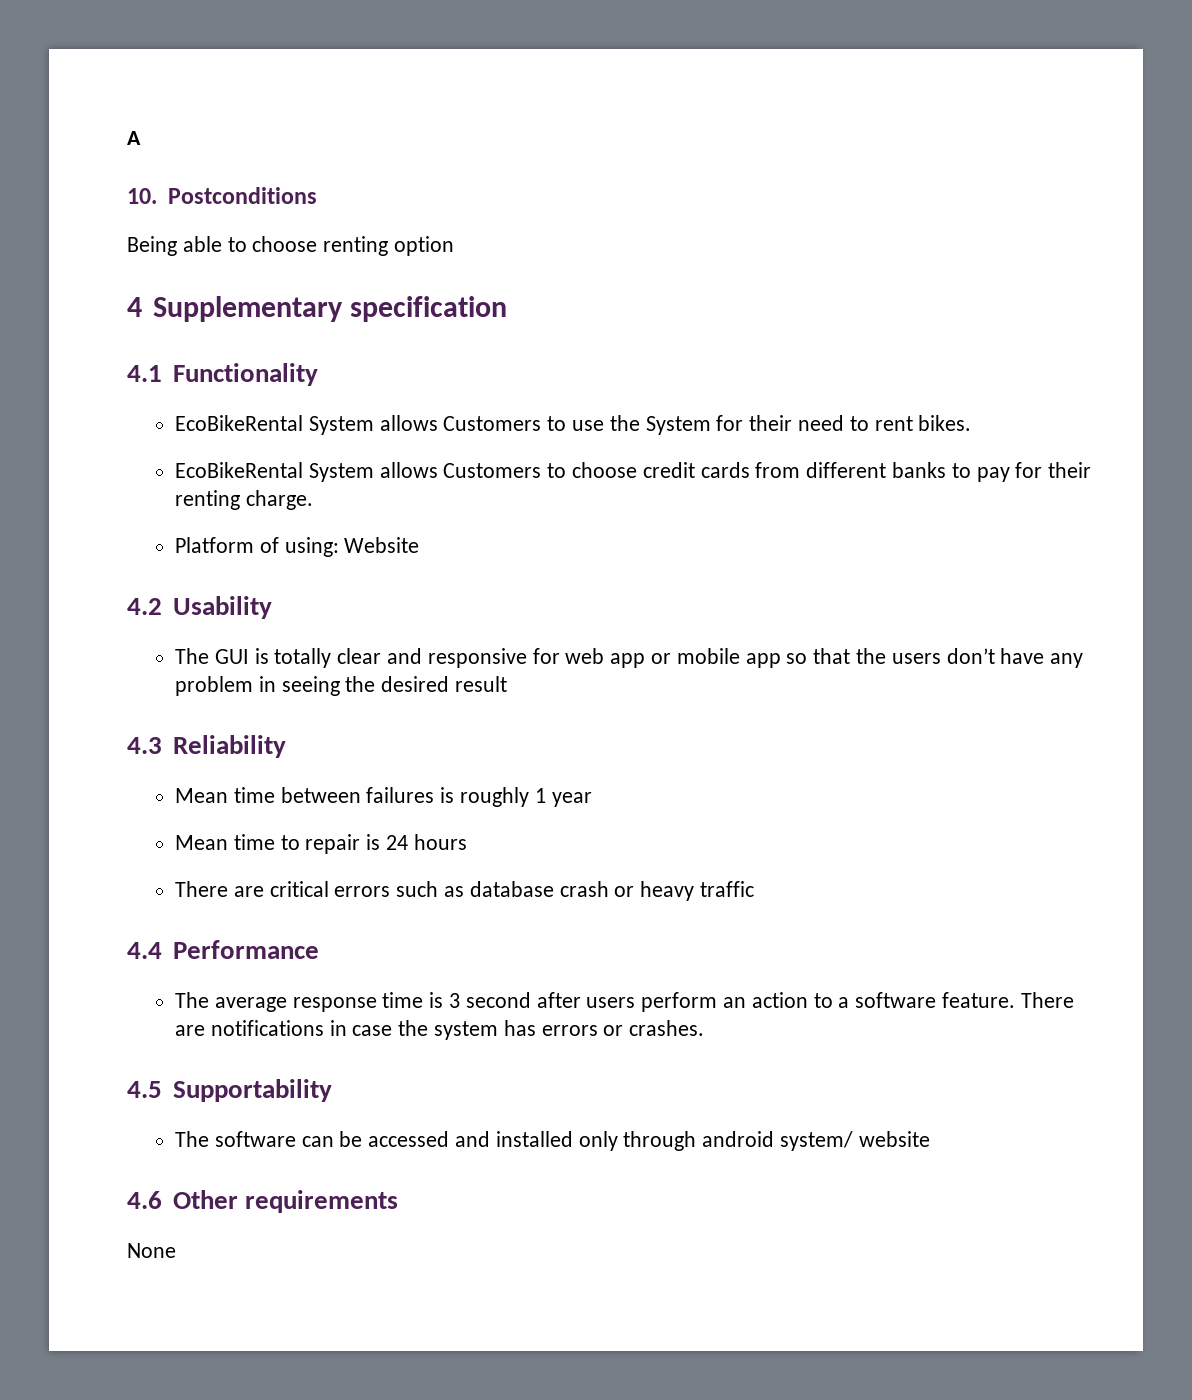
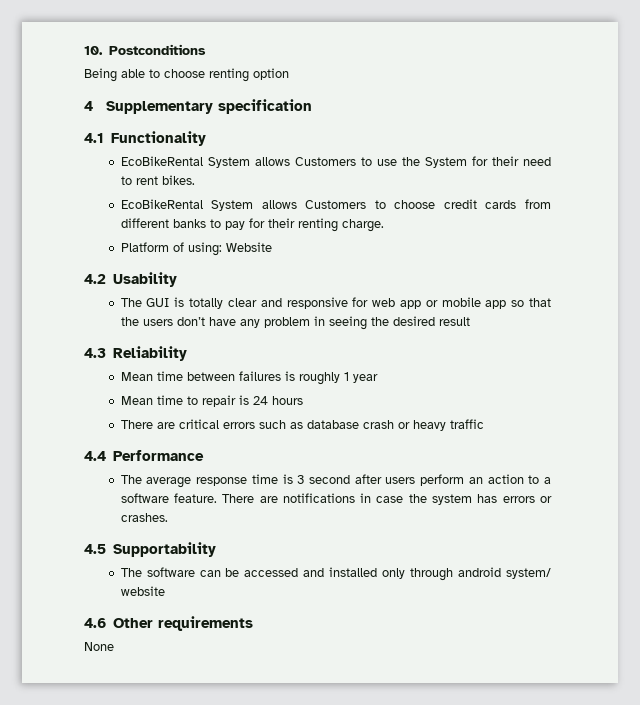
- A

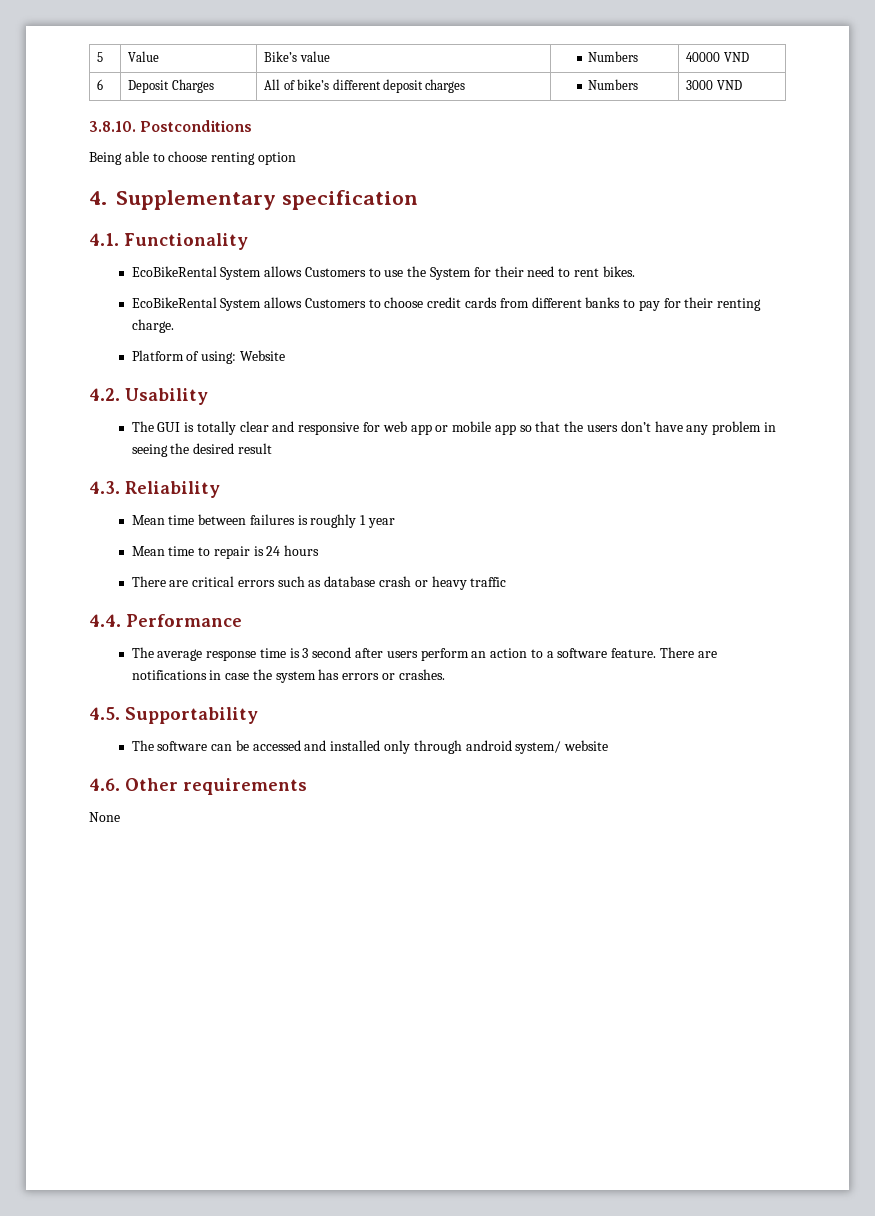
- 10. Postconditions
+ 5 | Value | Bike’s value | Numbers | 40000 VND
+ 6 | Deposit Charges | All of bike’s different deposit charges | Numbers | 3000 VND
+ 3.8.10. Postconditions
- 4 Supplementary specification
+ 4. Supplementary specification
- 4.1 Functionality
+ 4.1. Functionality
- 4.2 Usability
+ 4.2. Usability
- 4.3 Reliability
+ 4.3. Reliability
- 4.4 Performance
+ 4.4. Performance
- 4.5 Supportability
+ 4.5. Supportability
- 4.6 Other requirements
+ 4.6. Other requirements

